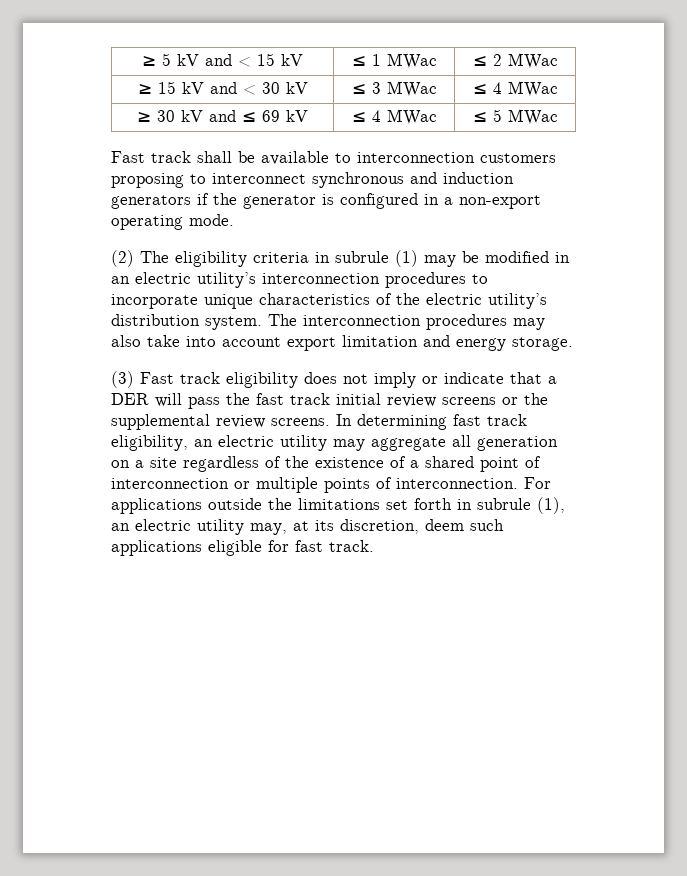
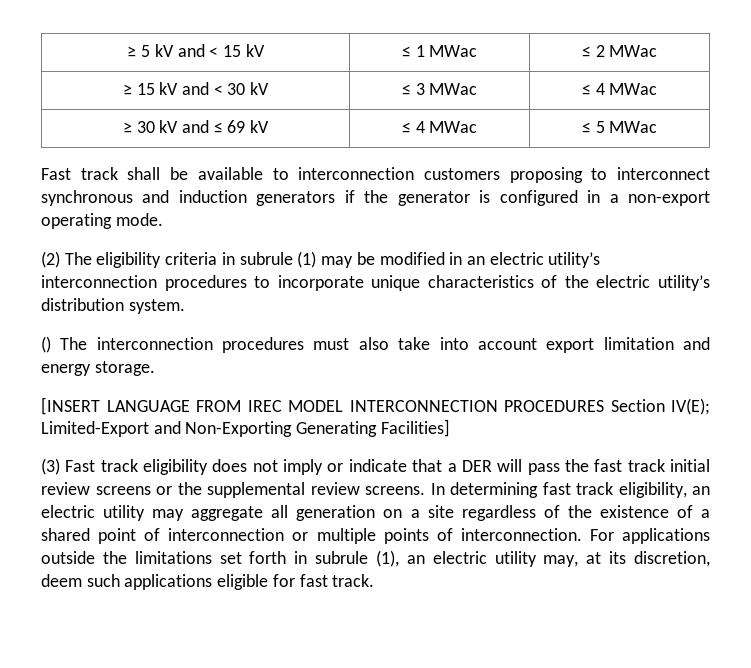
- (2) The eligibility criteria in subrule (1) may be modified in an electric utility’s interconnection procedures to incorporate unique characteristics of the electric utility’s distribution system. The interconnection procedures may also take into account export limitation and energy storage.
+ (2) The eligibility criteria in subrule (1) may be modified in an electric utility’s interconnection procedures to incorporate unique characteristics of the electric utility’s distribution system.
+ () The interconnection procedures must also take into account export limitation and energy storage.
+ [INSERT LANGUAGE FROM IREC MODEL INTERCONNECTION PROCEDURES Section IV(E); Limited-Export and Non-Exporting Generating Facilities]

